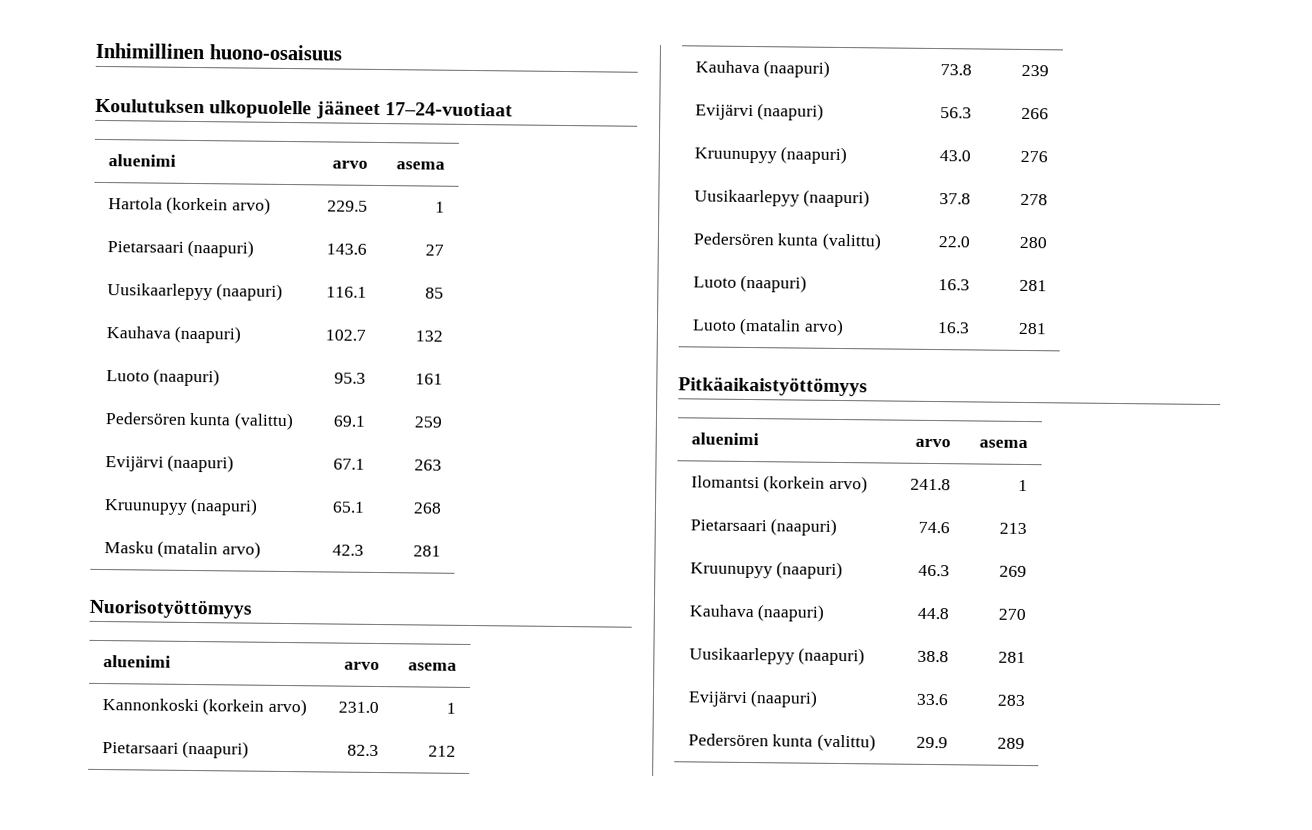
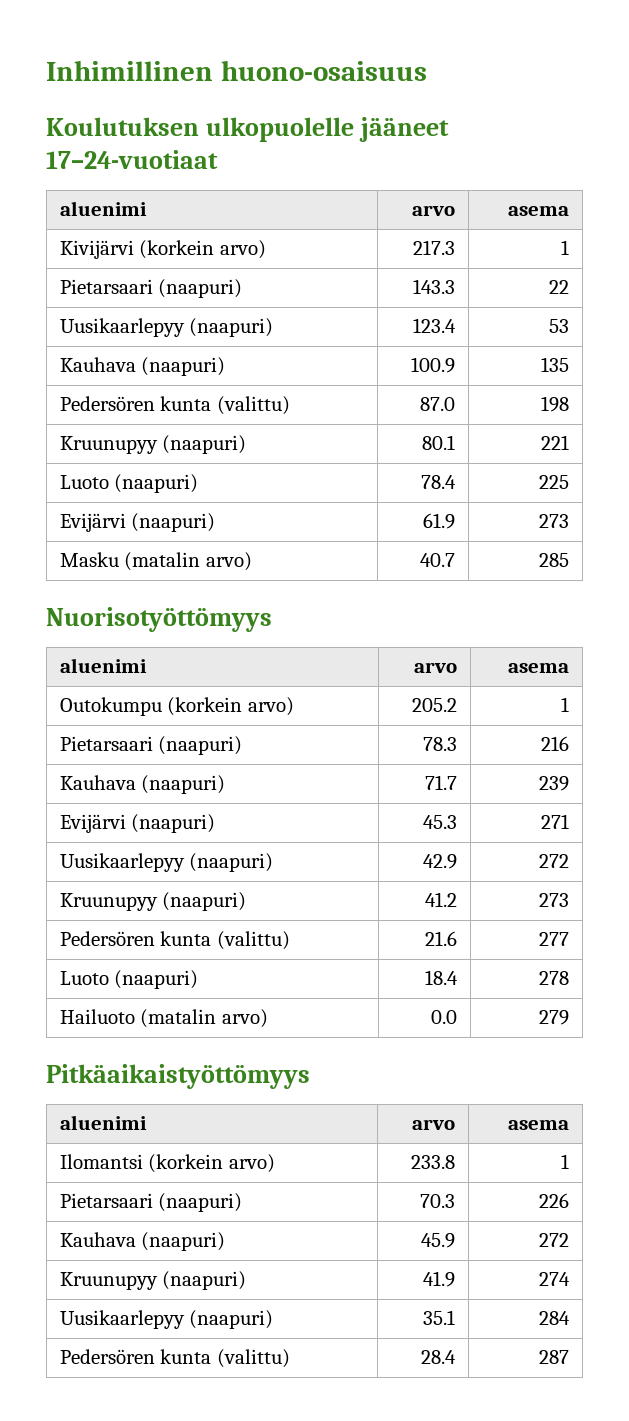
- Hartola (korkein arvo) | 229.5 | 1
- Pietarsaari (naapuri) | 143.6 | 27
- Uusikaarlepyy (naapuri) | 116.1 | 85
- Kauhava (naapuri) | 102.7 | 132
- Luoto (naapuri) | 95.3 | 161
- Pedersören kunta (valittu) | 69.1 | 259
- Evijärvi (naapuri) | 67.1 | 263
- Kruunupyy (naapuri) | 65.1 | 268
+ Kivijärvi (korkein arvo) | 217.3 | 1
+ Pietarsaari (naapuri) | 143.3 | 22
+ Uusikaarlepyy (naapuri) | 123.4 | 53
+ Kauhava (naapuri) | 100.9 | 135
+ Pedersören kunta (valittu) | 87.0 | 198
+ Kruunupyy (naapuri) | 80.1 | 221
+ Luoto (naapuri) | 78.4 | 225
+ Evijärvi (naapuri) | 61.9 | 273
- Masku (matalin arvo) | 42.3 | 281
+ Masku (matalin arvo) | 40.7 | 285
- Kannonkoski (korkein arvo) | 231.0 | 1
- Pietarsaari (naapuri) | 82.3 | 212
- Kauhava (naapuri) | 73.8 | 239
+ Outokumpu (korkein arvo) | 205.2 | 1
+ Pietarsaari (naapuri) | 78.3 | 216
+ Kauhava (naapuri) | 71.7 | 239
- Evijärvi (naapuri) | 56.3 | 266
- Kruunupyy (naapuri) | 43.0 | 276
- Uusikaarlepyy (naapuri) | 37.8 | 278
- Pedersören kunta (valittu) | 22.0 | 280
- Luoto (naapuri) | 16.3 | 281
- Luoto (matalin arvo) | 16.3 | 281
+ Evijärvi (naapuri) | 45.3 | 271
+ Uusikaarlepyy (naapuri) | 42.9 | 272
+ Kruunupyy (naapuri) | 41.2 | 273
+ Pedersören kunta (valittu) | 21.6 | 277
+ Luoto (naapuri) | 18.4 | 278
+ Hailuoto (matalin arvo) | 0.0 | 279
- Ilomantsi (korkein arvo) | 241.8 | 1
- Pietarsaari (naapuri) | 74.6 | 213
- Kruunupyy (naapuri) | 46.3 | 269
- Kauhava (naapuri) | 44.8 | 270
- Uusikaarlepyy (naapuri) | 38.8 | 281
- Evijärvi (naapuri) | 33.6 | 283
- Pedersören kunta (valittu) | 29.9 | 289
+ Ilomantsi (korkein arvo) | 233.8 | 1
+ Pietarsaari (naapuri) | 70.3 | 226
+ Kauhava (naapuri) | 45.9 | 272
+ Kruunupyy (naapuri) | 41.9 | 274
+ Uusikaarlepyy (naapuri) | 35.1 | 284
+ Pedersören kunta (valittu) | 28.4 | 287

